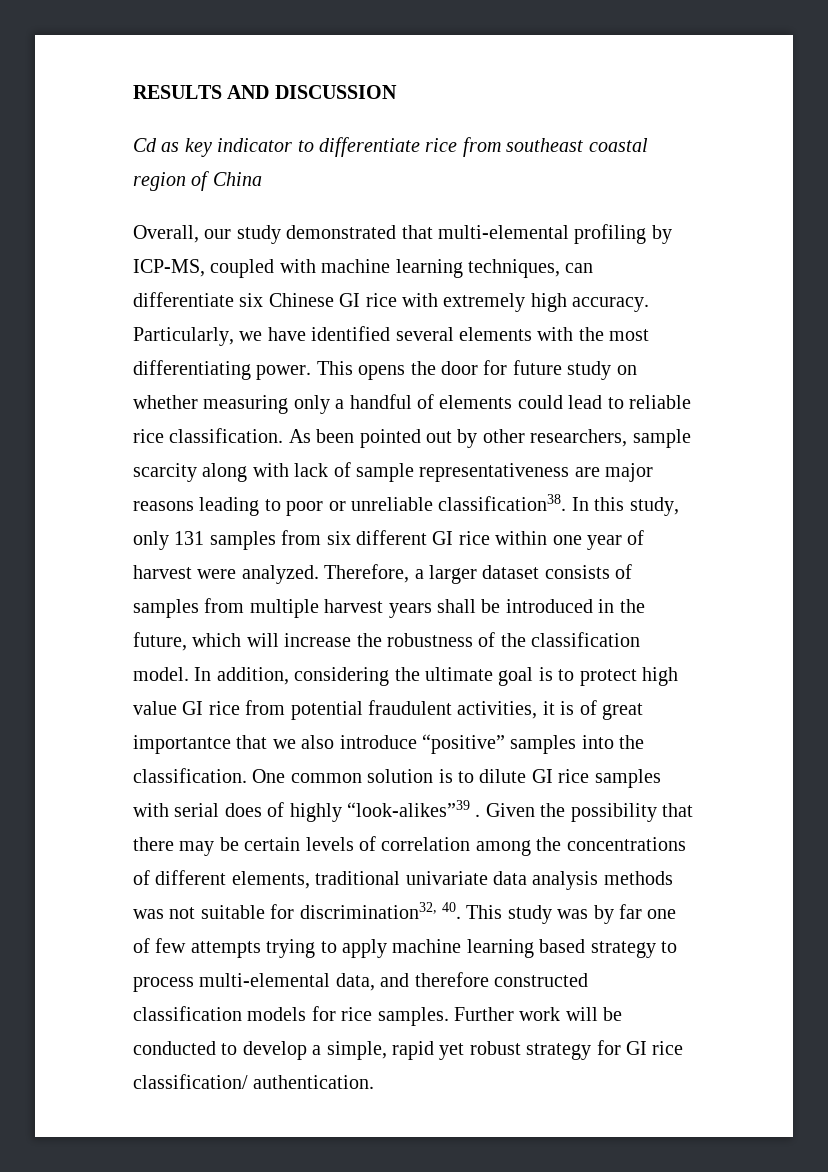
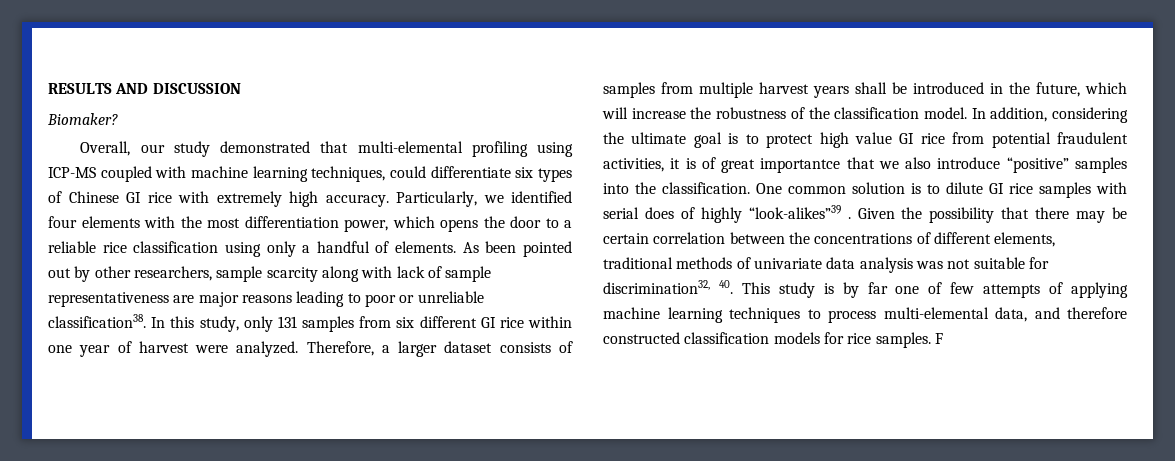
- Cd as key indicator to differentiate rice from southeast coastal region of China
+ Biomaker?
- Overall, our study demonstrated that multi-elemental profiling by ICP-MS, coupled with machine learning techniques, can differentiate six Chinese GI rice with extremely high accuracy.
+ Overall, our study demonstrated that multi-elemental profiling using ICP-MS coupled with machine learning techniques, could differentiate six types of Chinese GI rice with extremely high accuracy.
- Particularly, we have identified several elements with the most differentiating power. This opens the door for future study on whether measuring only a handful of elements could lead to reliable rice classification.
+ Particularly, we identified four elements with the most differentiation power, which opens the door to a reliable rice classification using only a handful of elements.
- Given the possibility that there may be certain levels of correlation among the concentrations of different elements, traditional univariate data analysis methods was not suitable for discrimination32, 40. This study was by far one of few attempts trying to apply machine learning based strategy to process multi-elemental data, and therefore constructed classification models for rice samples.
+ Given the possibility that there may be certain correlation between the concentrations of different elements, traditional methods of univariate data analysis was not suitable for discrimination32, 40. This study is by far one of few attempts of applying machine learning techniques to process multi-elemental data, and therefore constructed classification models for rice samples.
- Further work will be conducted to develop a simple, rapid yet robust strategy for GI rice classification/ authentication.
+ F

